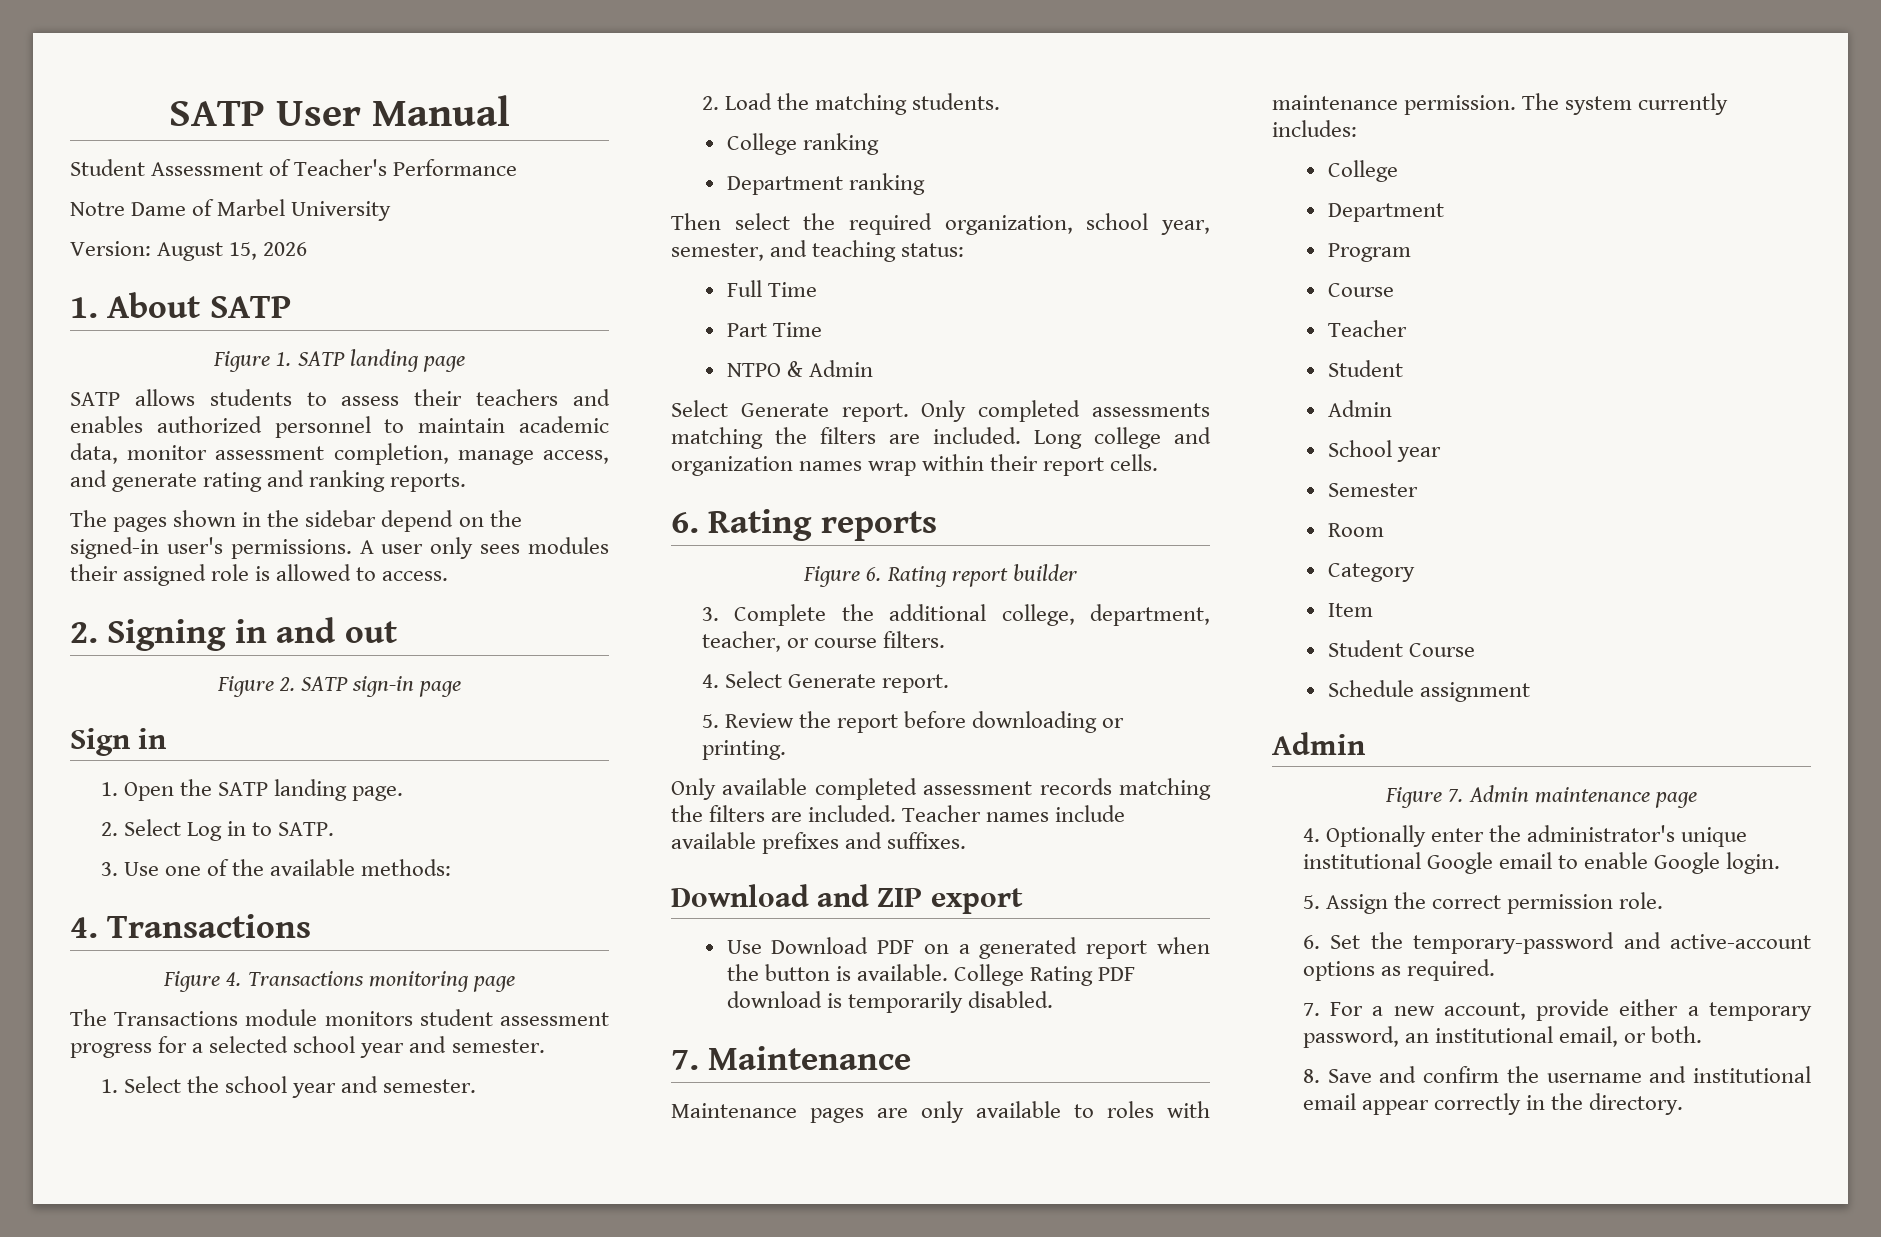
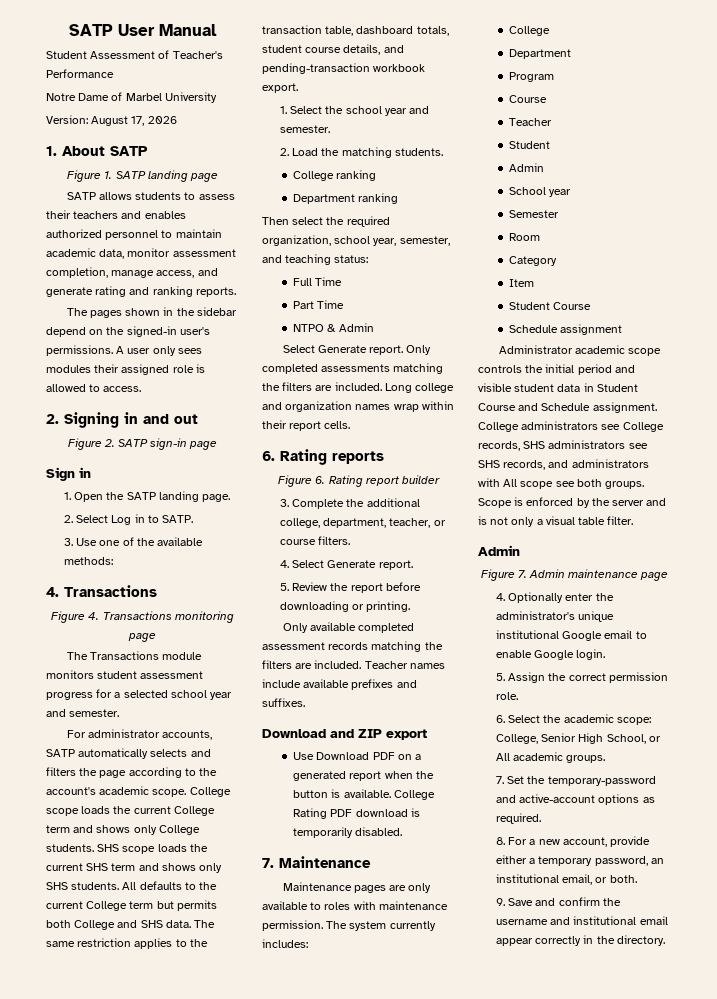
- Version: August 15, 2026
+ Version: August 17, 2026
+ For administrator accounts, SATP automatically selects and filters the page according to the account's academic scope. College scope loads the current College term and shows only College students. SHS scope loads the current SHS term and shows only SHS students. All defaults to the current College term but permits both College and SHS data. The same restriction applies to the transaction table, dashboard totals, student course details, and pending-transaction workbook export.
+ Administrator academic scope controls the initial period and visible student data in Student Course and Schedule assignment. College administrators see College records, SHS administrators see SHS records, and administrators with All scope see both groups. Scope is enforced by the server and is not only a visual table filter.
- 6. Set the temporary-password and active-account options as required.
+ 6. Select the academic scope: College, Senior High School, or All academic groups.
+ 7. Set the temporary-password and active-account options as required.
- 7. For a new account, provide either a temporary password, an institutional email, or both.
+ 8. For a new account, provide either a temporary password, an institutional email, or both.
- 8. Save and confirm the username and institutional email appear correctly in the directory.
+ 9. Save and confirm the username and institutional email appear correctly in the directory.

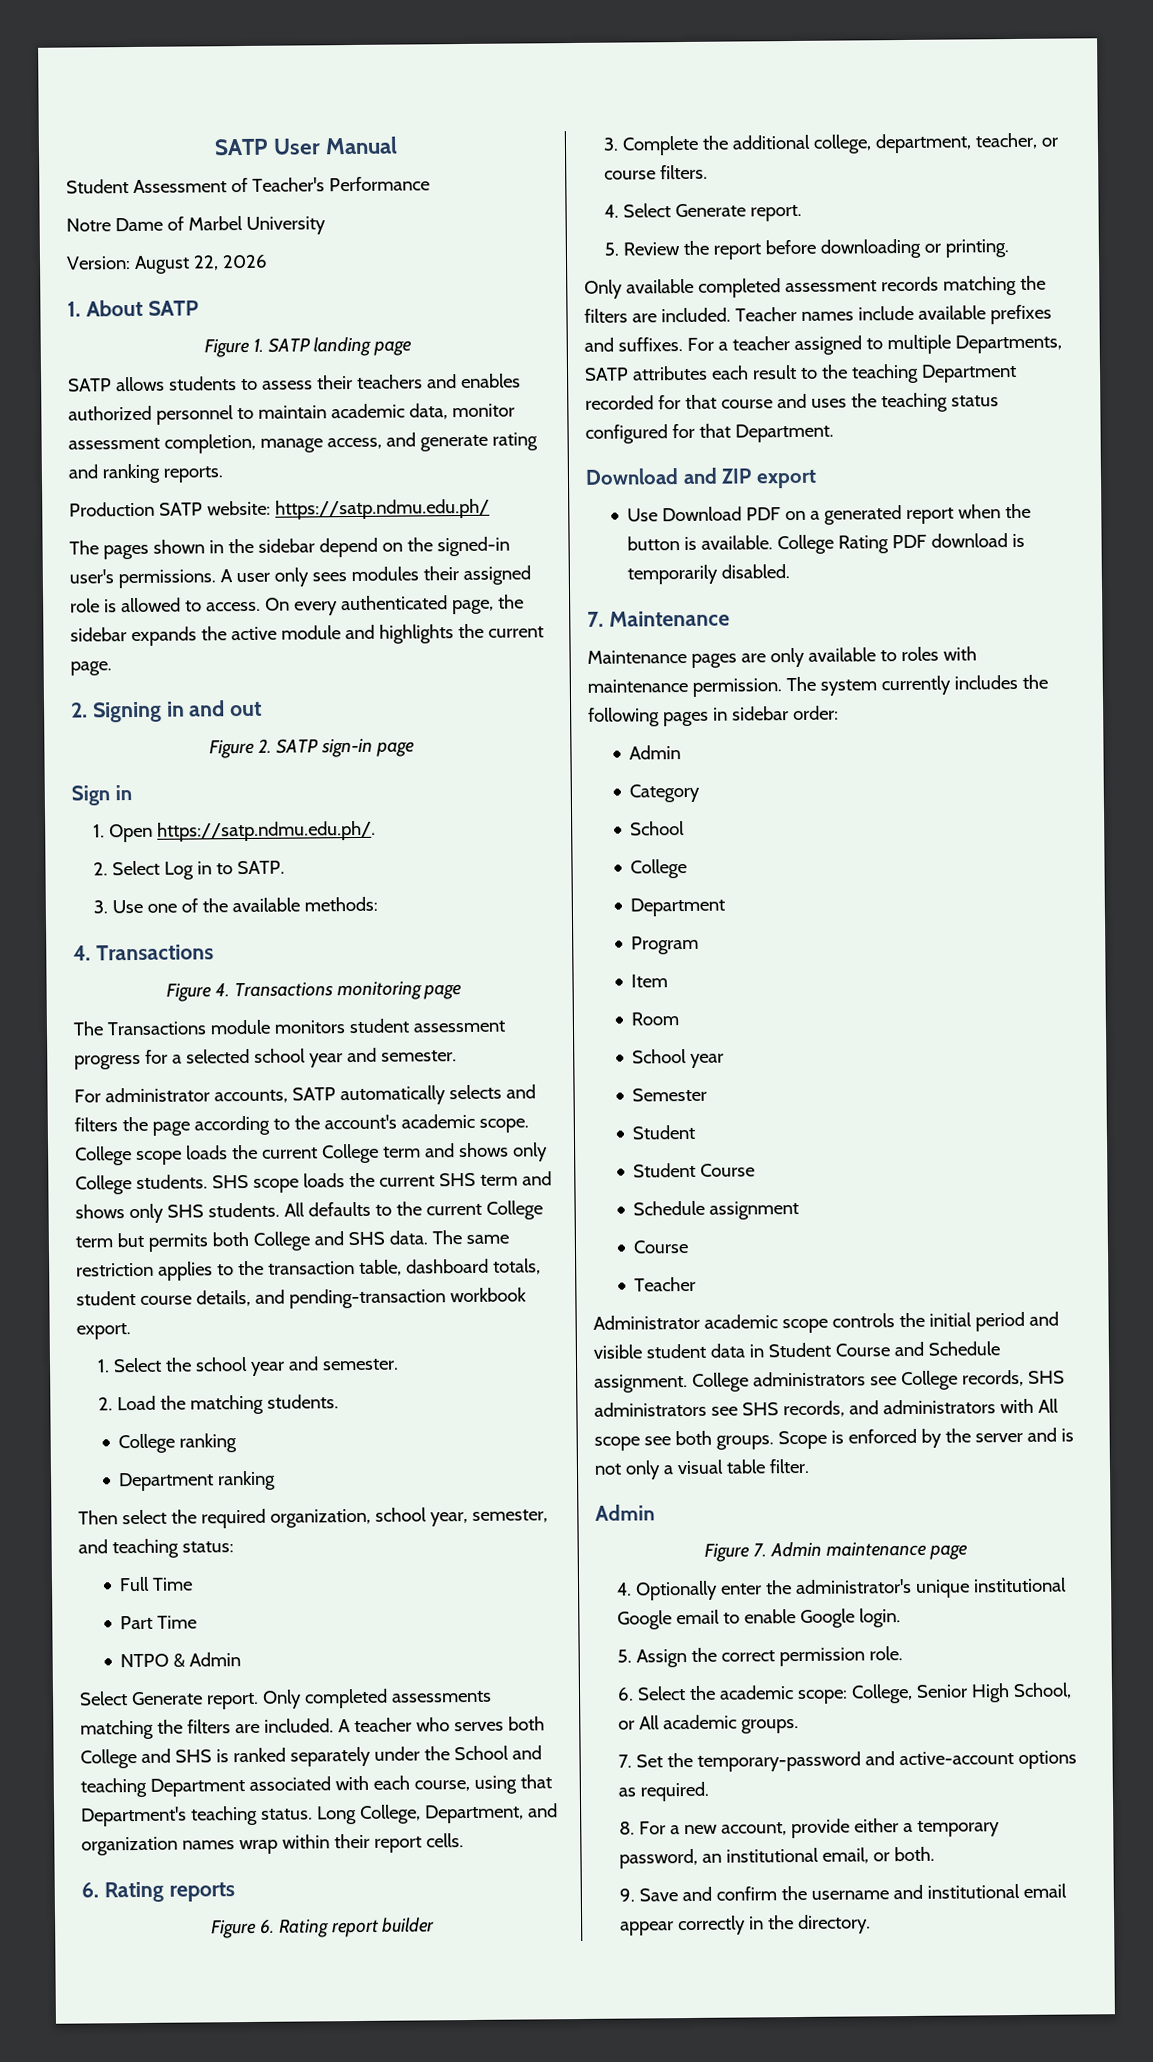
- Version: August 17, 2026
+ Version: August 22, 2026
+ Production SATP website: https://satp.ndmu.edu.ph/
+ On every authenticated page, the sidebar expands the active module and highlights the current page.
- 1. Open the SATP landing page.
+ 1. Open https://satp.ndmu.edu.ph/.
- Long college and organization names wrap within their report cells.
+ A teacher who serves both College and SHS is ranked separately under the School and teaching Department associated with each course, using that Department's teaching status. Long College, Department, and organization names wrap within their report cells.
+ For a teacher assigned to multiple Departments, SATP attributes each result to the teaching Department recorded for that course and uses the teaching status configured for that Department.
- The system currently includes:
+ The system currently includes the following pages in sidebar order:
+ Admin
+ Category
+ School
  Program
- Course
- Teacher
- Student
- Admin
+ Item
+ Room
  Semester
- Room
- Category
- Item
+ Student
  Schedule assignment
+ Course
+ Teacher

